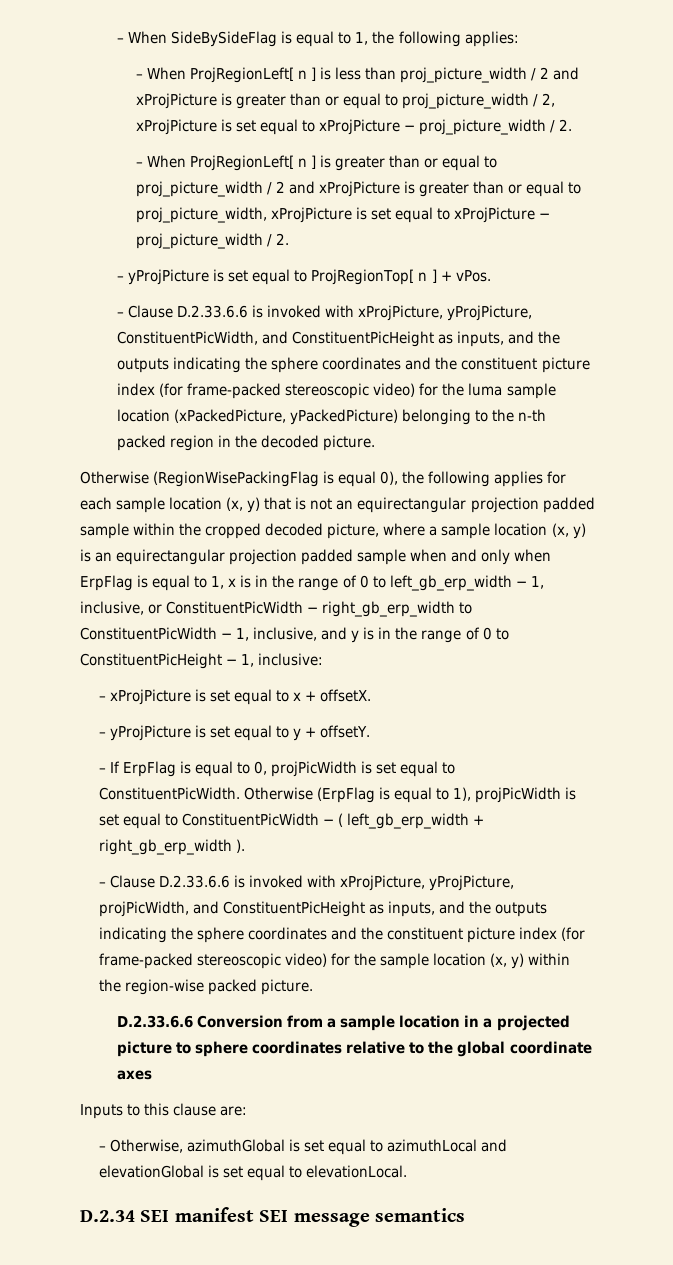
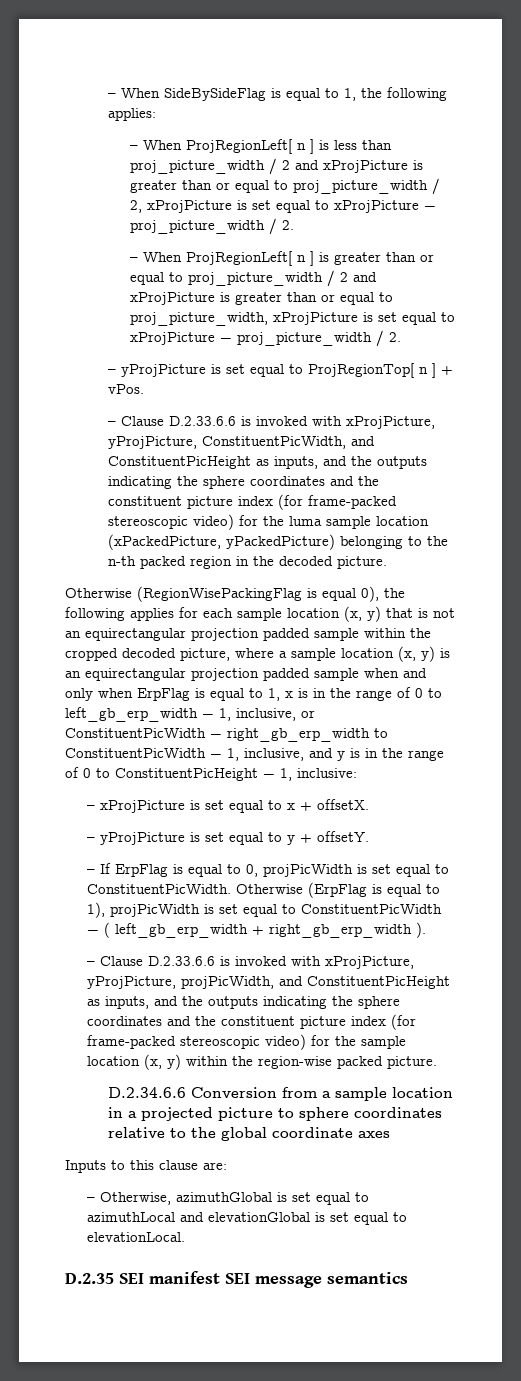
- D.2.33.6.6 Conversion from a sample location in a projected picture to sphere coordinates relative to the global coordinate axes
+ D.2.34.6.6 Conversion from a sample location in a projected picture to sphere coordinates relative to the global coordinate axes
- D.2.34 SEI manifest SEI message semantics
+ D.2.35 SEI manifest SEI message semantics

